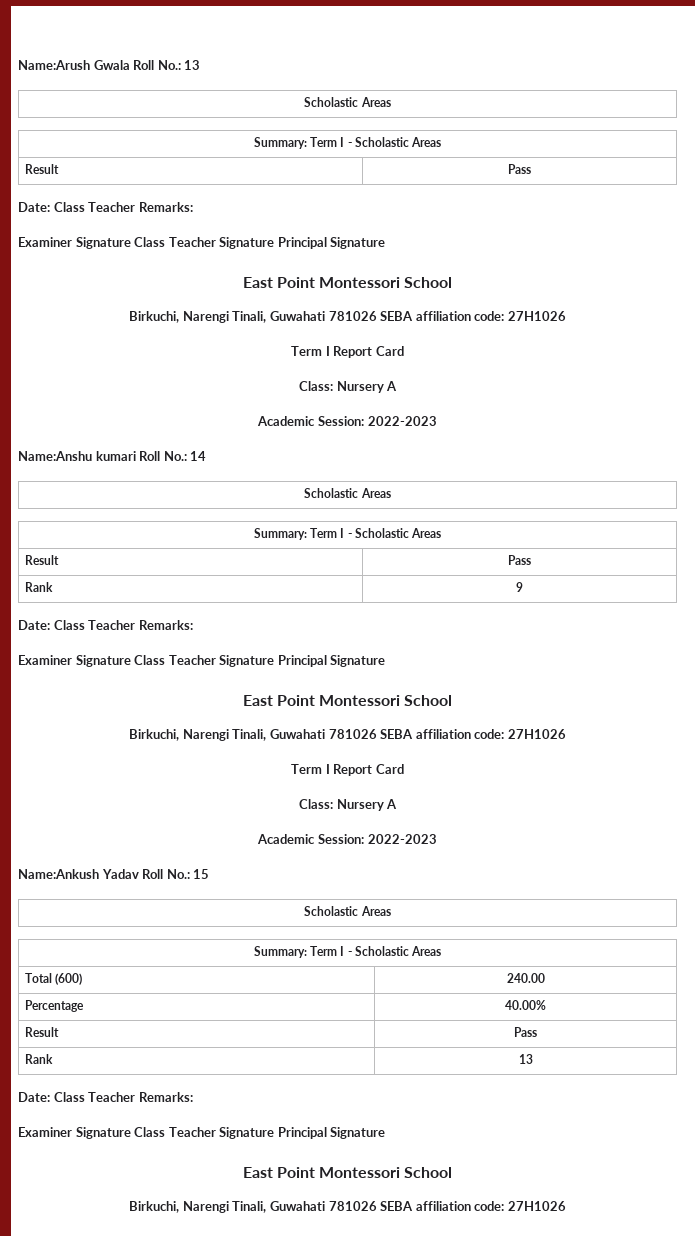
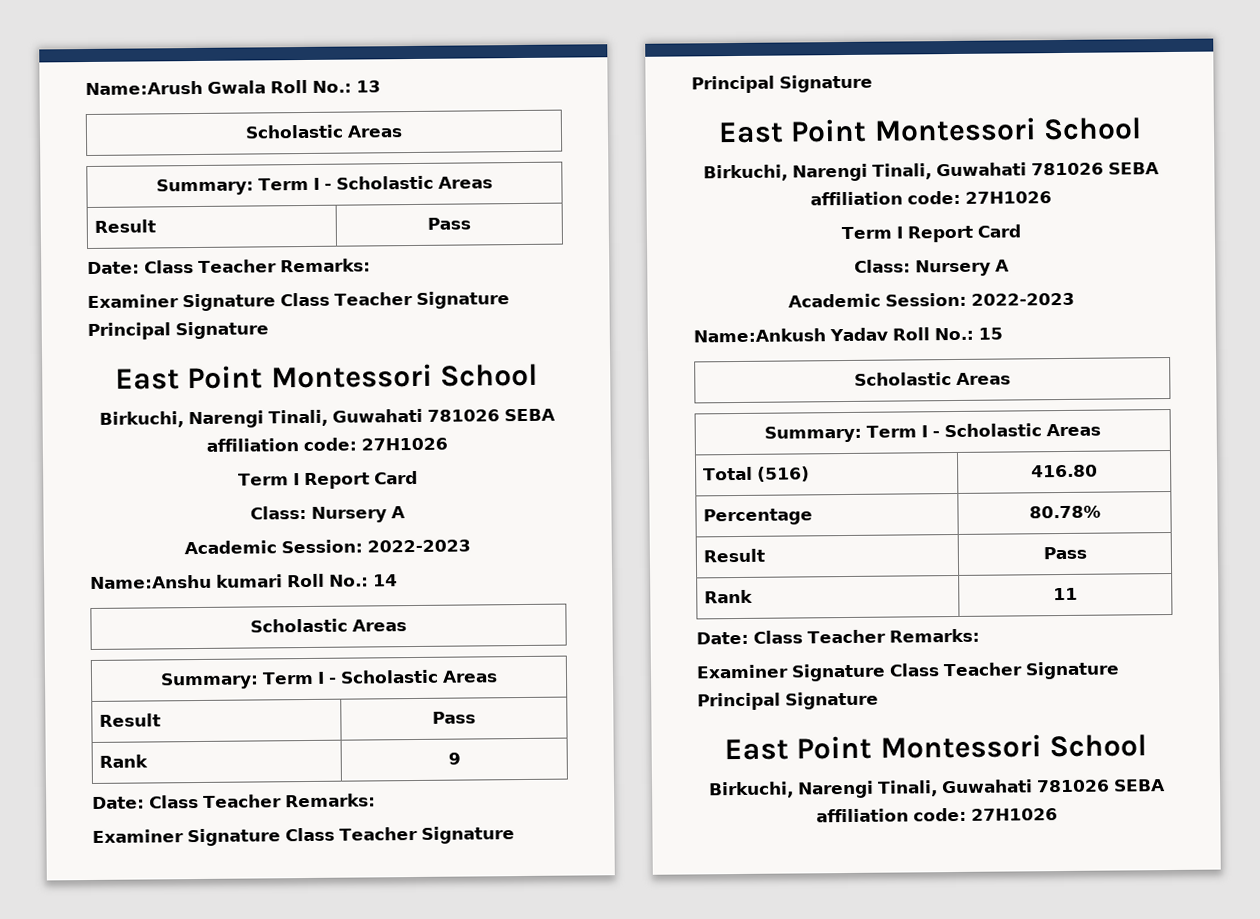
- Total (600) | 240.00
+ Total (516) | 416.80
- Percentage | 40.00%
+ Percentage | 80.78%
  Result | Pass
- Rank | 13
+ Rank | 11

